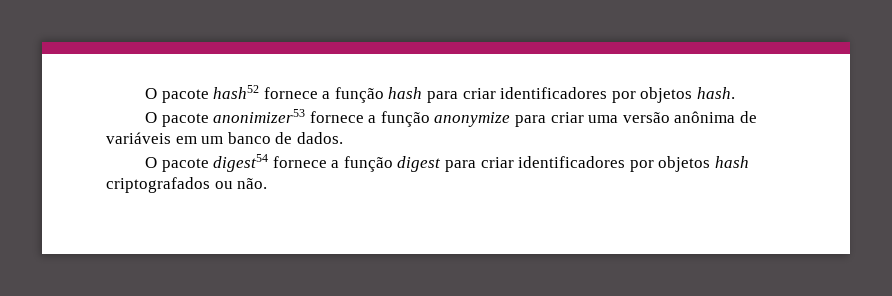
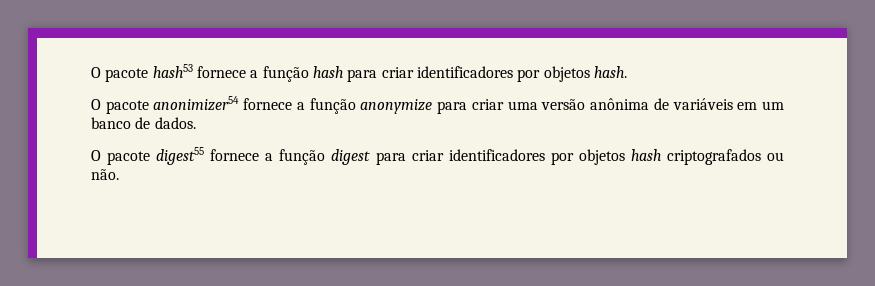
- O pacote hash52 fornece a função hash para criar identificadores por objetos hash.
+ O pacote hash53 fornece a função hash para criar identificadores por objetos hash.
- O pacote anonimizer53 fornece a função anonymize para criar uma versão anônima de variáveis em um banco de dados.
+ O pacote anonimizer54 fornece a função anonymize para criar uma versão anônima de variáveis em um banco de dados.
- O pacote digest54 fornece a função digest para criar identificadores por objetos hash criptografados ou não.
+ O pacote digest55 fornece a função digest para criar identificadores por objetos hash criptografados ou não.

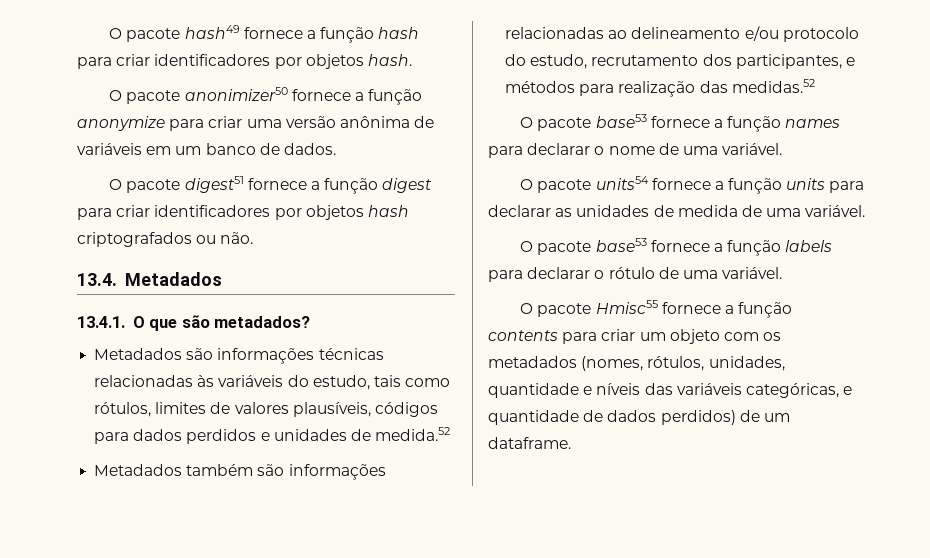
- O pacote hash53 fornece a função hash para criar identificadores por objetos hash.
+ O pacote hash49 fornece a função hash para criar identificadores por objetos hash.
- O pacote anonimizer54 fornece a função anonymize para criar uma versão anônima de variáveis em um banco de dados.
+ O pacote anonimizer50 fornece a função anonymize para criar uma versão anônima de variáveis em um banco de dados.
- O pacote digest55 fornece a função digest para criar identificadores por objetos hash criptografados ou não.
+ O pacote digest51 fornece a função digest para criar identificadores por objetos hash criptografados ou não.
+ 13.4. Metadados
+ 13.4.1. O que são metadados?
+ Metadados são informações técnicas relacionadas às variáveis do estudo, tais como rótulos, limites de valores plausíveis, códigos para dados perdidos e unidades de medida.52
+ Metadados também são informações relacionadas ao delineamento e/ou protocolo do estudo, recrutamento dos participantes, e métodos para realização das medidas.52
+ O pacote base53 fornece a função names para declarar o nome de uma variável.
+ O pacote units54 fornece a função units para declarar as unidades de medida de uma variável.
+ O pacote base53 fornece a função labels para declarar o rótulo de uma variável.
+ O pacote Hmisc55 fornece a função contents para criar um objeto com os metadados (nomes, rótulos, unidades, quantidade e níveis das variáveis categóricas, e quantidade de dados perdidos) de um dataframe.

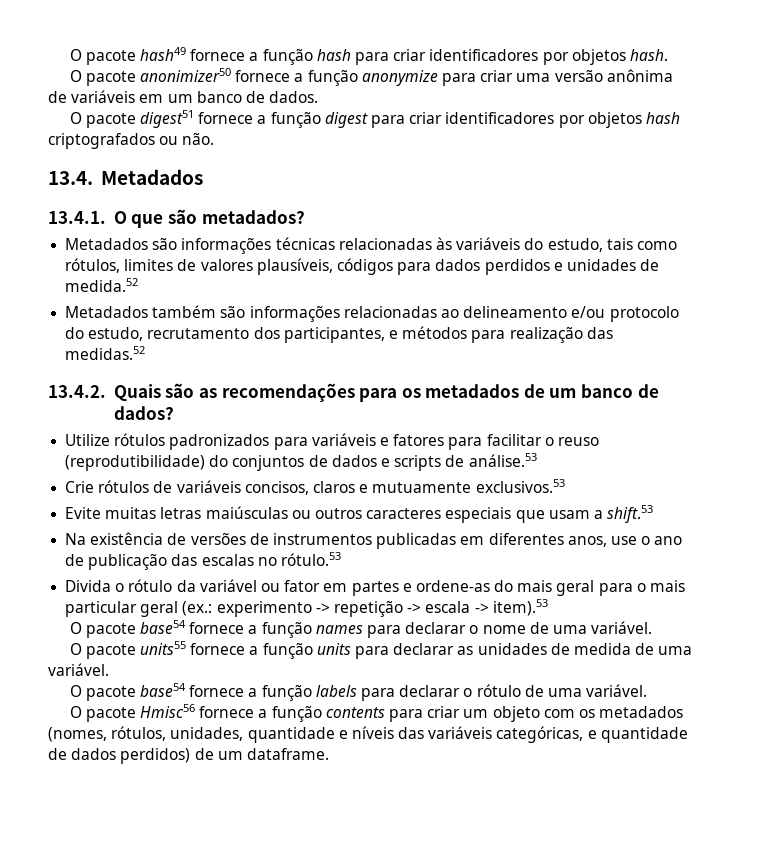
- O pacote base53 fornece a função names para declarar o nome de uma variável.
+ 13.4.2. Quais são as recomendações para os metadados de um banco de dados?
+ Utilize rótulos padronizados para variáveis e fatores para facilitar o reuso (reprodutibilidade) do conjuntos de dados e scripts de análise.53
+ Crie rótulos de variáveis concisos, claros e mutuamente exclusivos.53
+ Evite muitas letras maiúsculas ou outros caracteres especiais que usam a shift.53
+ Na existência de versões de instrumentos publicadas em diferentes anos, use o ano de publicação das escalas no rótulo.53
+ Divida o rótulo da variável ou fator em partes e ordene-as do mais geral para o mais particular geral (ex.: experimento -> repetição -> escala -> item).53
+ O pacote base54 fornece a função names para declarar o nome de uma variável.
- O pacote units54 fornece a função units para declarar as unidades de medida de uma variável.
+ O pacote units55 fornece a função units para declarar as unidades de medida de uma variável.
- O pacote base53 fornece a função labels para declarar o rótulo de uma variável.
+ O pacote base54 fornece a função labels para declarar o rótulo de uma variável.
- O pacote Hmisc55 fornece a função contents para criar um objeto com os metadados (nomes, rótulos, unidades, quantidade e níveis das variáveis categóricas, e quantidade de dados perdidos) de um dataframe.
+ O pacote Hmisc56 fornece a função contents para criar um objeto com os metadados (nomes, rótulos, unidades, quantidade e níveis das variáveis categóricas, e quantidade de dados perdidos) de um dataframe.

